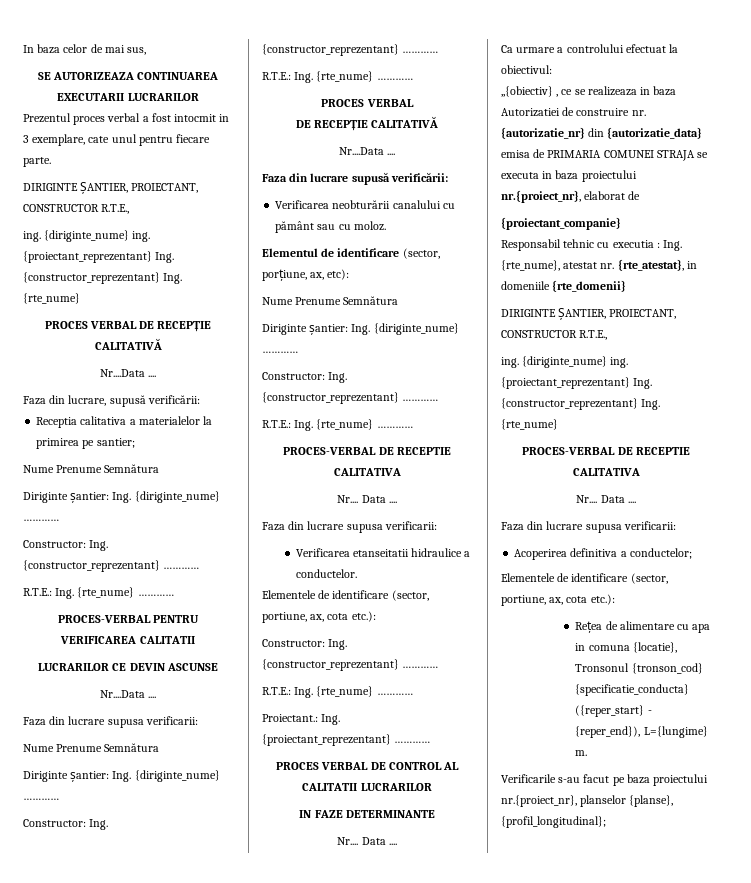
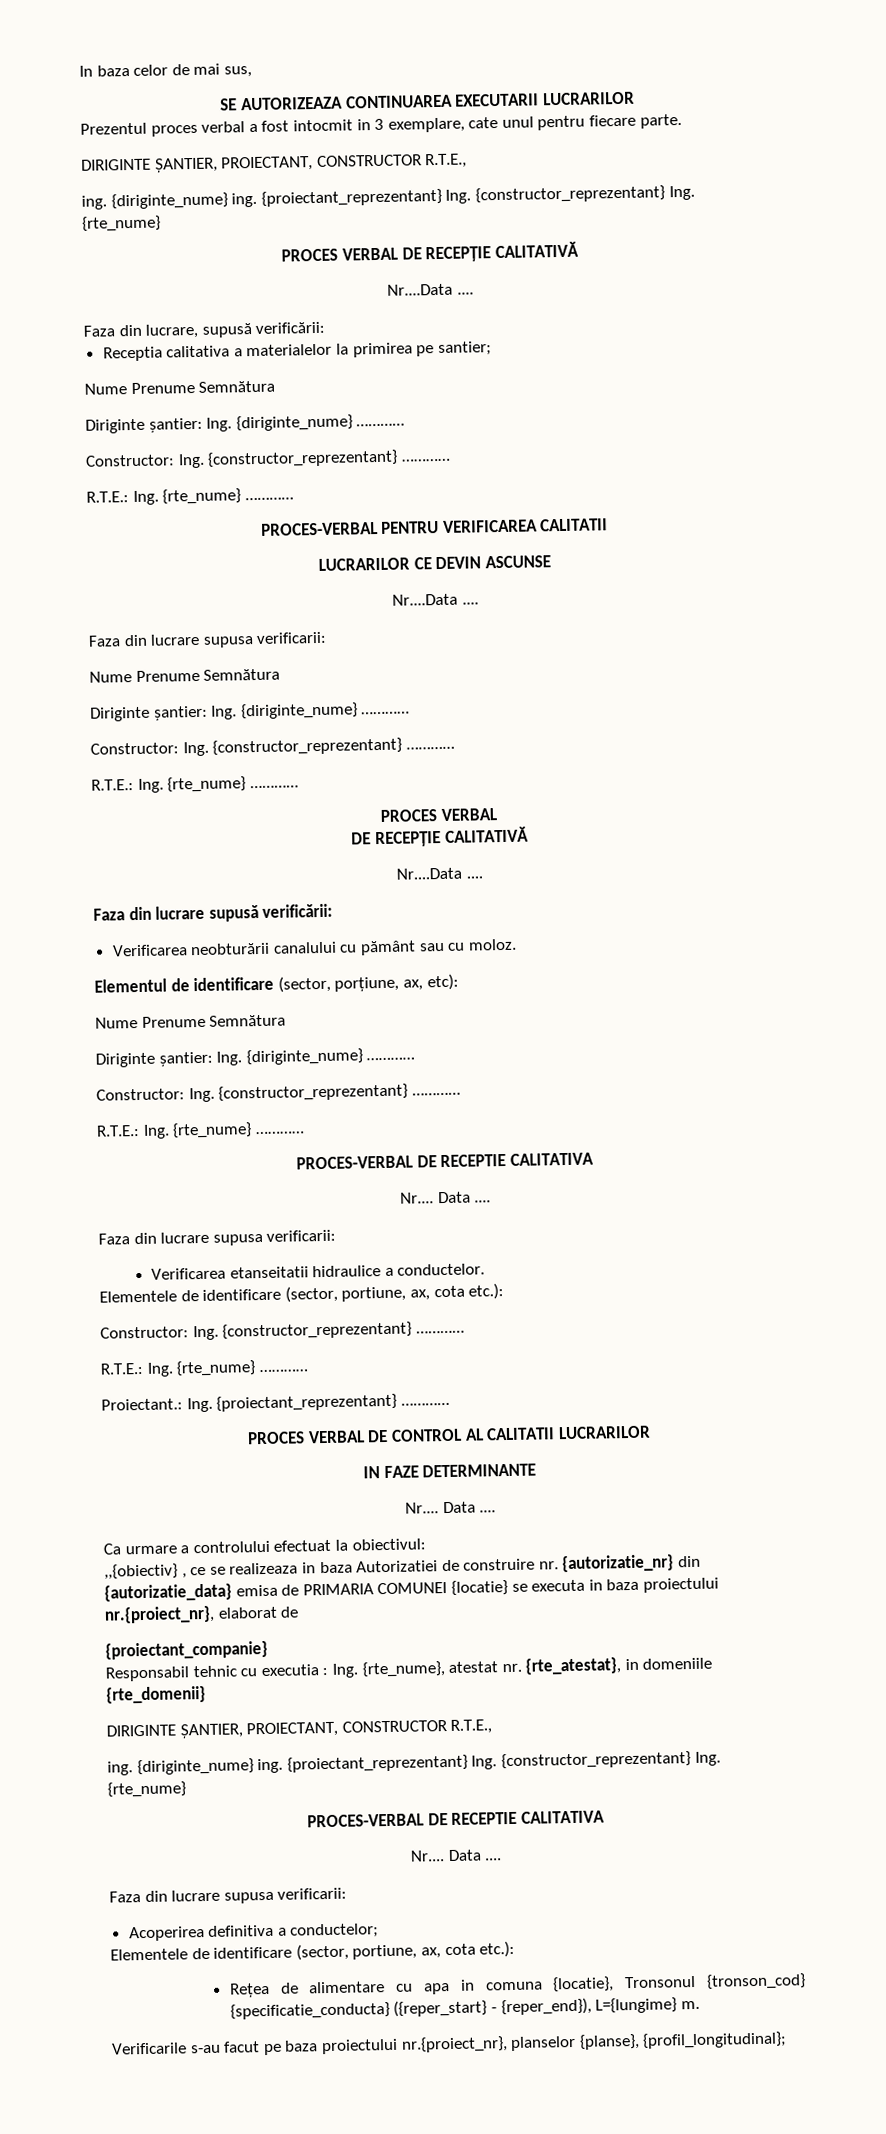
- ,,{obiectiv} , ce se realizeaza in baza Autorizatiei de construire nr. {autorizatie_nr} din {autorizatie_data} emisa de PRIMARIA COMUNEI STRAJA se executa in baza proiectului nr.{proiect_nr}, elaborat de
+ ,,{obiectiv} , ce se realizeaza in baza Autorizatiei de construire nr. {autorizatie_nr} din {autorizatie_data} emisa de PRIMARIA COMUNEI {locatie} se executa in baza proiectului nr.{proiect_nr}, elaborat de

